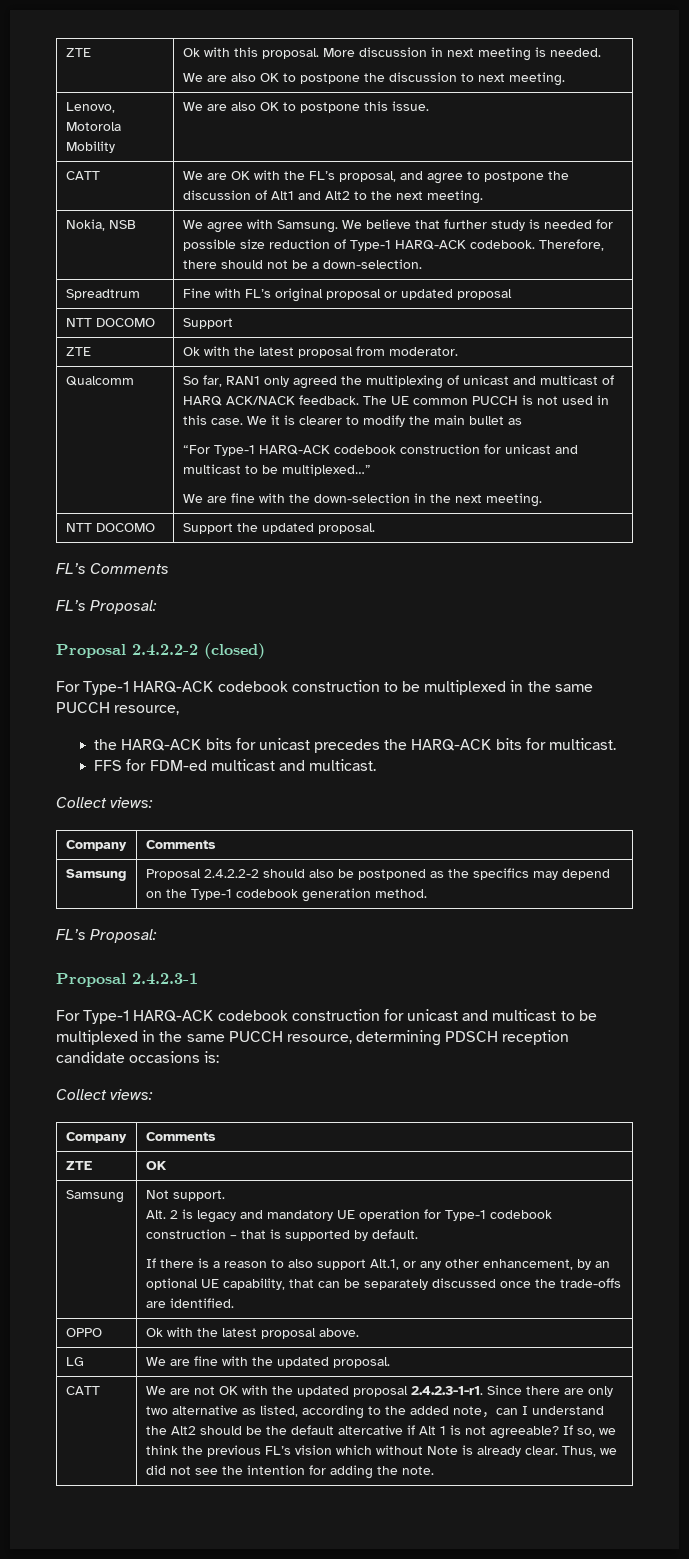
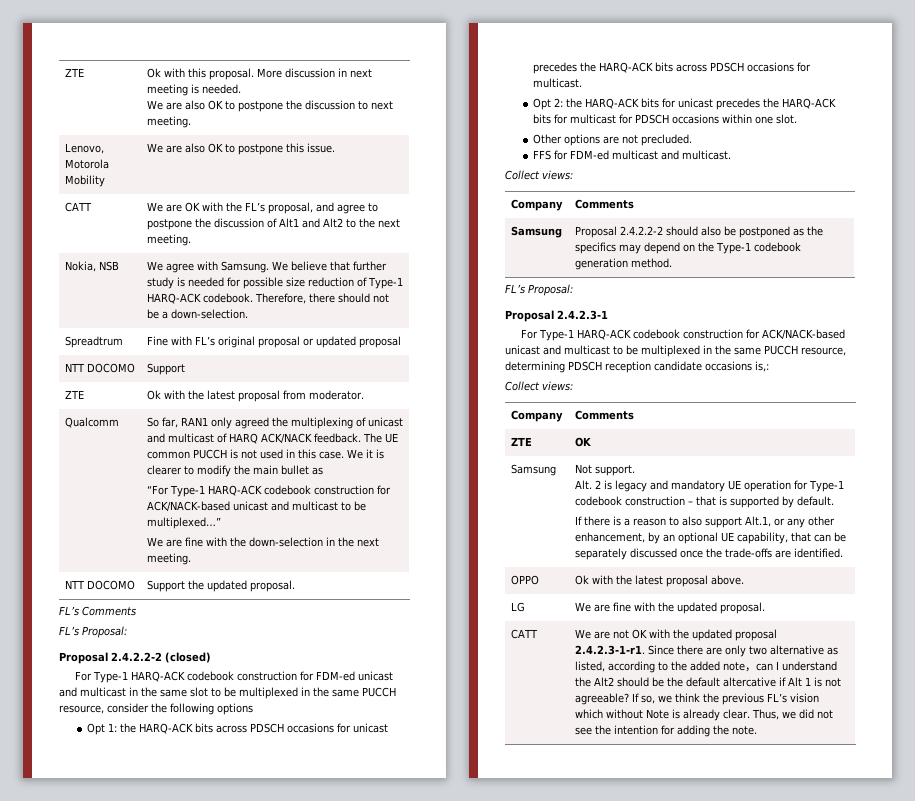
- “For Type-1 HARQ-ACK codebook construction for unicast and multicast to be multiplexed…”
+ “For Type-1 HARQ-ACK codebook construction for ACK/NACK-based unicast and multicast to be multiplexed…”
- For Type-1 HARQ-ACK codebook construction to be multiplexed in the same PUCCH resource,
- the HARQ-ACK bits for unicast precedes the HARQ-ACK bits for multicast.
+ For Type-1 HARQ-ACK codebook construction for FDM-ed unicast and multicast in the same slot to be multiplexed in the same PUCCH resource, consider the following options
+ Opt 1: the HARQ-ACK bits across PDSCH occasions for unicast precedes the HARQ-ACK bits across PDSCH occasions for multicast.
+ Opt 2: the HARQ-ACK bits for unicast precedes the HARQ-ACK bits for multicast for PDSCH occasions within one slot.
+ Other options are not precluded.
- For Type-1 HARQ-ACK codebook construction for unicast and multicast to be multiplexed in the same PUCCH resource, determining PDSCH reception candidate occasions is:
+ For Type-1 HARQ-ACK codebook construction for ACK/NACK-based unicast and multicast to be multiplexed in the same PUCCH resource, determining PDSCH reception candidate occasions is,:

